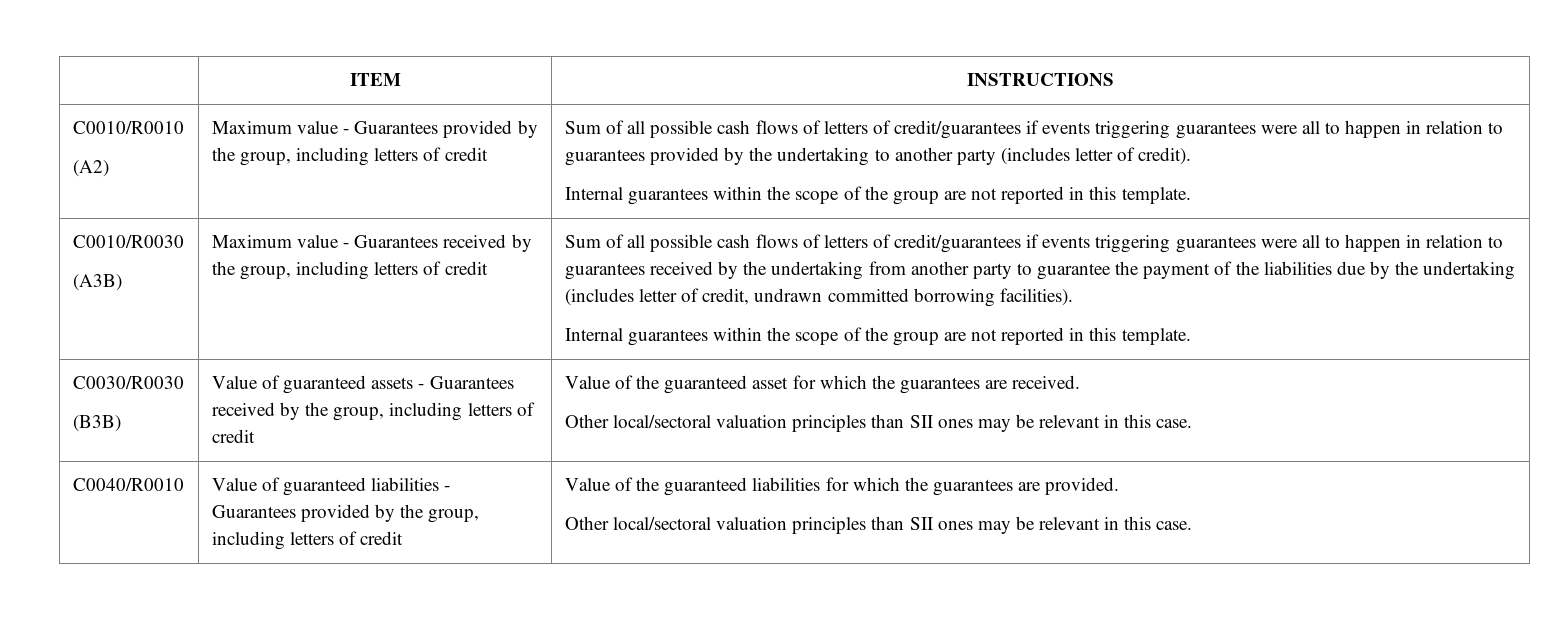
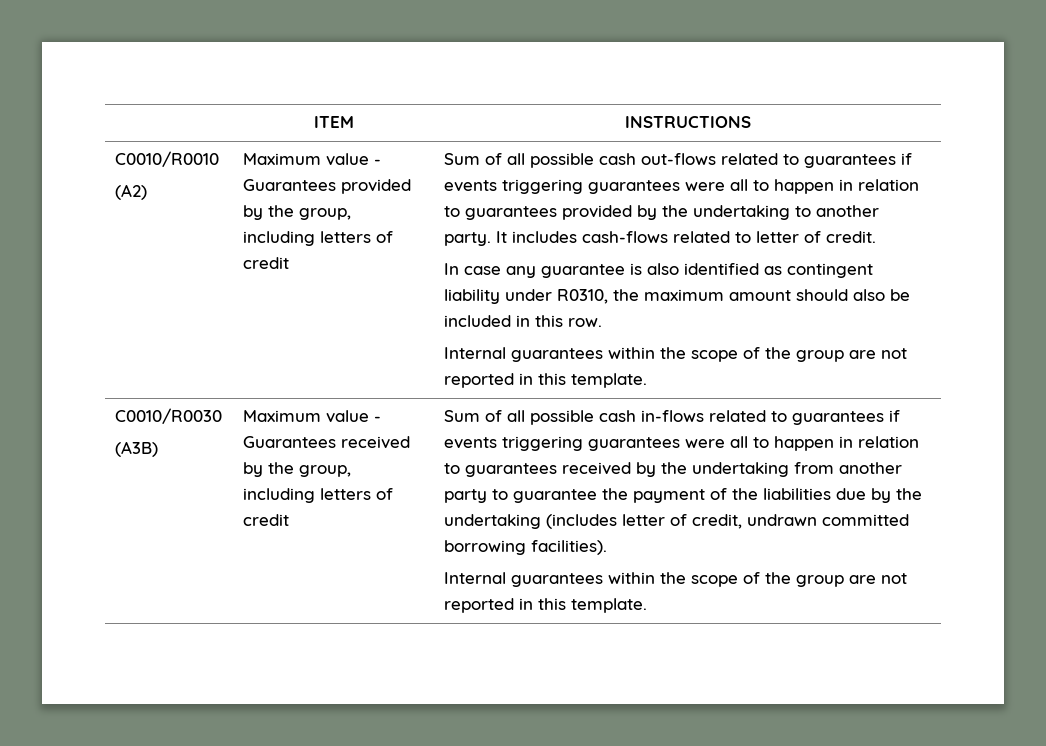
- Sum of all possible cash flows of letters of credit/guarantees if events triggering guarantees were all to happen in relation to guarantees provided by the undertaking to another party (includes letter of credit).
+ Sum of all possible cash out-flows related to guarantees if events triggering guarantees were all to happen in relation to guarantees provided by the undertaking to another party. It includes cash-flows related to letter of credit.
+ In case any guarantee is also identified as contingent liability under R0310, the maximum amount should also be included in this row.
- Sum of all possible cash flows of letters of credit/guarantees if events triggering guarantees were all to happen in relation to guarantees received by the undertaking from another party to guarantee the payment of the liabilities due by the undertaking (includes letter of credit, undrawn committed borrowing facilities).
+ Sum of all possible cash in-flows related to guarantees if events triggering guarantees were all to happen in relation to guarantees received by the undertaking from another party to guarantee the payment of the liabilities due by the undertaking (includes letter of credit, undrawn committed borrowing facilities).
- C0030/R0030
- (B3B) | Value of guaranteed assets - Guarantees received by the group, including letters of credit | Value of the guaranteed asset for which the guarantees are received.
- Other local/sectoral valuation principles than SII ones may be relevant in this case.
- C0040/R0010 | Value of guaranteed liabilities - Guarantees provided by the group, including letters of credit | Value of the guaranteed liabilities for which the guarantees are provided.
- Other local/sectoral valuation principles than SII ones may be relevant in this case.

